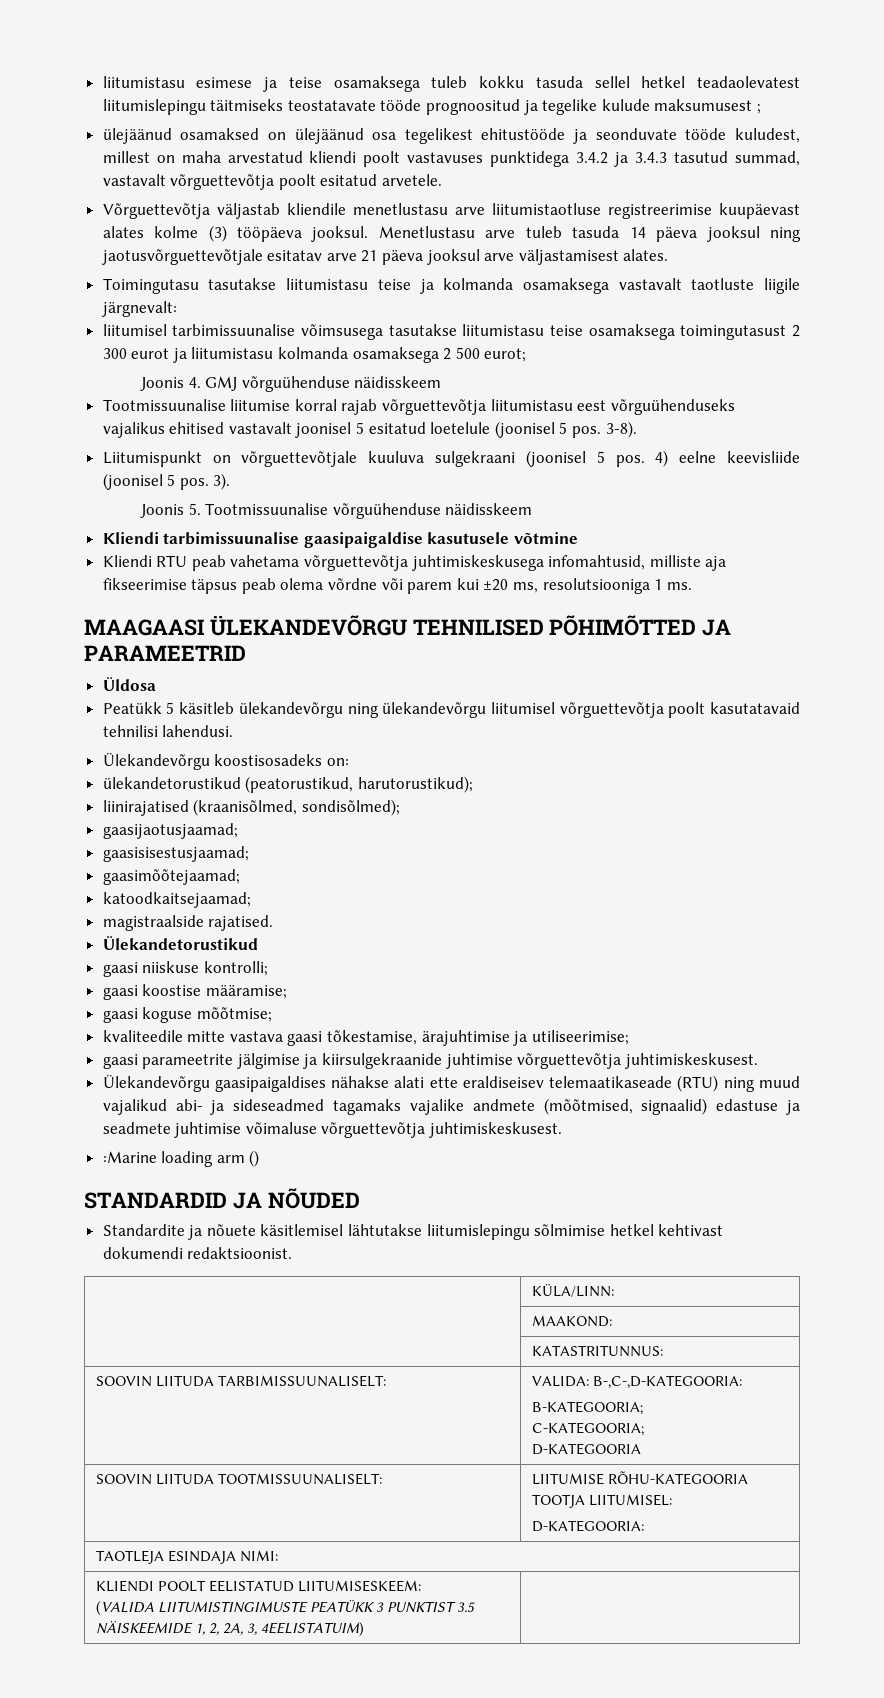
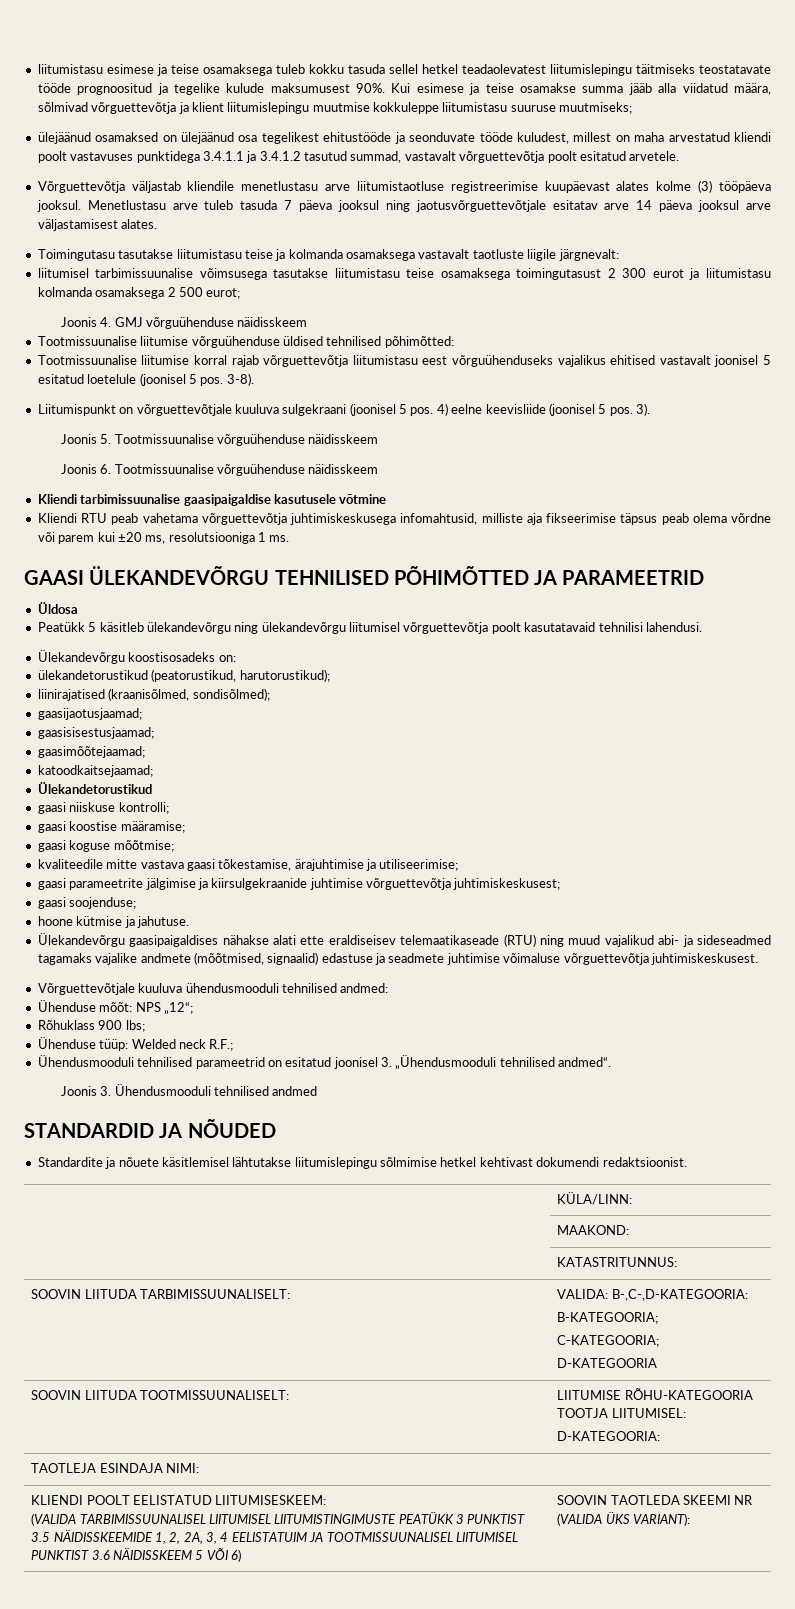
- liitumistasu esimese ja teise osamaksega tuleb kokku tasuda sellel hetkel teadaolevatest liitumislepingu täitmiseks teostatavate tööde prognoositud ja tegelike kulude maksumusest ;
+ liitumistasu esimese ja teise osamaksega tuleb kokku tasuda sellel hetkel teadaolevatest liitumislepingu täitmiseks teostatavate tööde prognoositud ja tegelike kulude maksumusest 90%. Kui esimese ja teise osamakse summa jääb alla viidatud määra, sõlmivad võrguettevõtja ja klient liitumislepingu muutmise kokkuleppe liitumistasu suuruse muutmiseks;
- ülejäänud osamaksed on ülejäänud osa tegelikest ehitustööde ja seonduvate tööde kuludest, millest on maha arvestatud kliendi poolt vastavuses punktidega 3.4.2 ja 3.4.3 tasutud summad, vastavalt võrguettevõtja poolt esitatud arvetele.
+ ülejäänud osamaksed on ülejäänud osa tegelikest ehitustööde ja seonduvate tööde kuludest, millest on maha arvestatud kliendi poolt vastavuses punktidega 3.4.1.1 ja 3.4.1.2 tasutud summad, vastavalt võrguettevõtja poolt esitatud arvetele.
- Menetlustasu arve tuleb tasuda 14 päeva jooksul ning jaotusvõrguettevõtjale esitatav arve 21 päeva jooksul arve väljastamisest alates.
+ Menetlustasu arve tuleb tasuda 7 päeva jooksul ning jaotusvõrguettevõtjale esitatav arve 14 päeva jooksul arve väljastamisest alates.
+ Tootmissuunalise liitumise võrguühenduse üldised tehnilised põhimõtted:
+ Joonis 6. Tootmissuunalise võrguühenduse näidisskeem
- MAAGAASI ÜLEKANDEVÕRGU TEHNILISED PÕHIMÕTTED JA PARAMEETRID
+ GAASI ÜLEKANDEVÕRGU TEHNILISED PÕHIMÕTTED JA PARAMEETRID
- magistraalside rajatised.
- gaasi parameetrite jälgimise ja kiirsulgekraanide juhtimise võrguettevõtja juhtimiskeskusest.
+ gaasi parameetrite jälgimise ja kiirsulgekraanide juhtimise võrguettevõtja juhtimiskeskusest;
+ gaasi soojenduse;
+ hoone kütmise ja jahutuse.
- :Marine loading arm ()
+ Võrguettevõtjale kuuluva ühendusmooduli tehnilised andmed:
+ Ühenduse mõõt: NPS „12“;
+ Rõhuklass 900 lbs;
+ Ühenduse tüüp: Welded neck R.F.;
+ Ühendusmooduli tehnilised parameetrid on esitatud joonisel 3. „Ühendusmooduli tehnilised andmed“.
+ Joonis 3. Ühendusmooduli tehnilised andmed
  KLIENDI POOLT EELISTATUD LIITUMISESKEEM:
- (VALIDA LIITUMISTINGIMUSTE PEATÜKK 3 PUNKTIST 3.5 NÄISKEEMIDE 1, 2, 2A, 3, 4EELISTATUIM) |
+ (VALIDA TARBIMISSUUNALISEL LIITUMISEL LIITUMISTINGIMUSTE PEATÜKK 3 PUNKTIST 3.5 NÄIDISSKEEMIDE 1, 2, 2A, 3, 4 EELISTATUIM JA TOOTMISSUUNALISEL LIITUMISEL PUNKTIST 3.6 NÄIDISSKEEM 5 VÕI 6) | SOOVIN TAOTLEDA SKEEMI NR (VALIDA ÜKS VARIANT):

